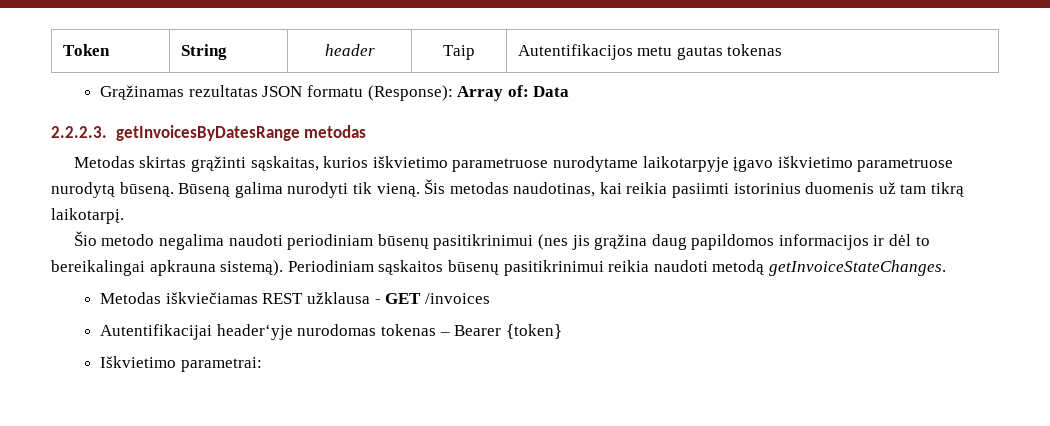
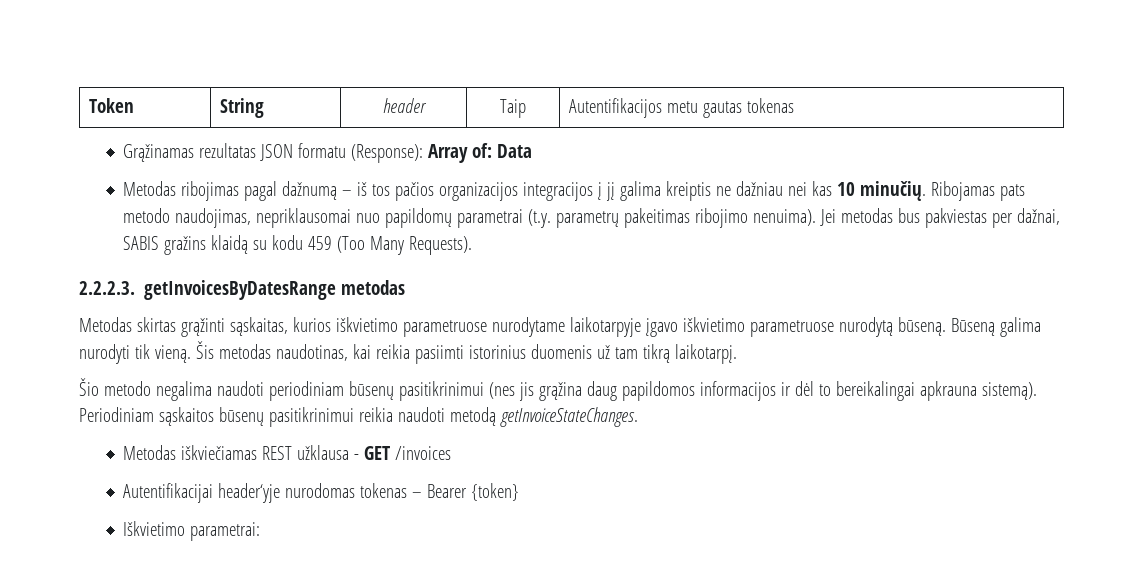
+ Metodas ribojimas pagal dažnumą – iš tos pačios organizacijos integracijos į jį galima kreiptis ne dažniau nei kas 10 minučių. Ribojamas pats metodo naudojimas, nepriklausomai nuo papildomų parametrai (t.y. parametrų pakeitimas ribojimo nenuima). Jei metodas bus pakviestas per dažnai, SABIS gražins klaidą su kodu 459 (Too Many Requests).

